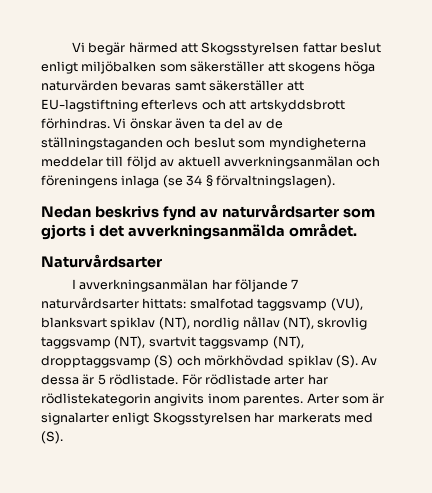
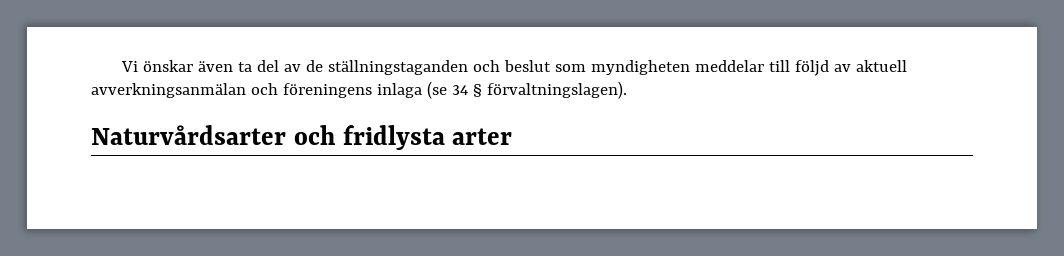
- Vi begär härmed att Skogsstyrelsen fattar beslut enligt miljöbalken som säkerställer att skogens höga naturvärden bevaras samt säkerställer att EU-lagstiftning efterlevs och att artskyddsbrott förhindras. Vi önskar även ta del av de ställningstaganden och beslut som myndigheterna meddelar till följd av aktuell avverkningsanmälan och föreningens inlaga (se 34 § förvaltningslagen).
+ Vi önskar även ta del av de ställningstaganden och beslut som myndigheten meddelar till följd av aktuell avverkningsanmälan och föreningens inlaga (se 34 § förvaltningslagen).
- Nedan beskrivs fynd av naturvårdsarter som gjorts i det avverkningsanmälda området.
- Naturvårdsarter
- I avverkningsanmälan har följande 7 naturvårdsarter hittats: smalfotad taggsvamp (VU), blanksvart spiklav (NT), nordlig nållav (NT), skrovlig taggsvamp (NT), svartvit taggsvamp (NT), dropptaggsvamp (S) och mörkhövdad spiklav (S). Av dessa är 5 rödlistade. För rödlistade arter har rödlistekategorin angivits inom parentes. Arter som är signalarter enligt Skogsstyrelsen har markerats med (S).
+ Naturvårdsarter och fridlysta arter

